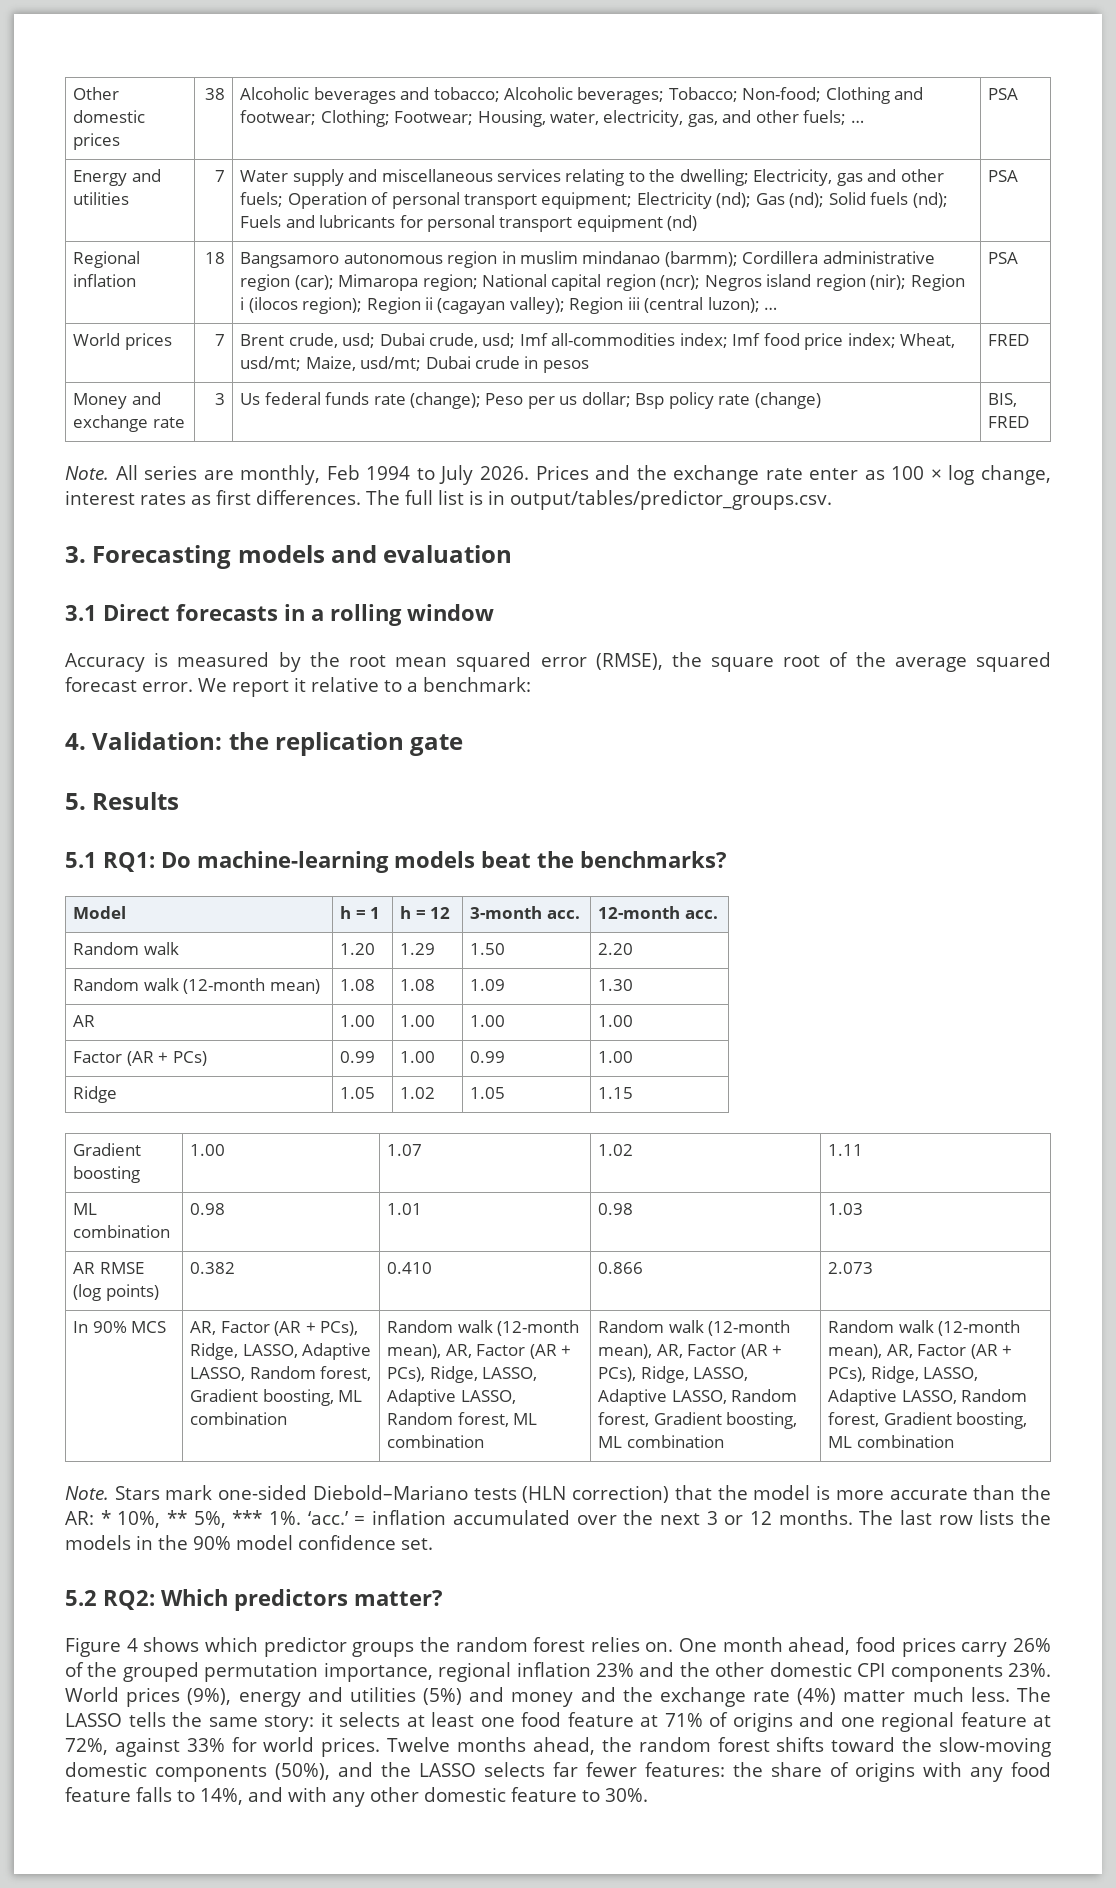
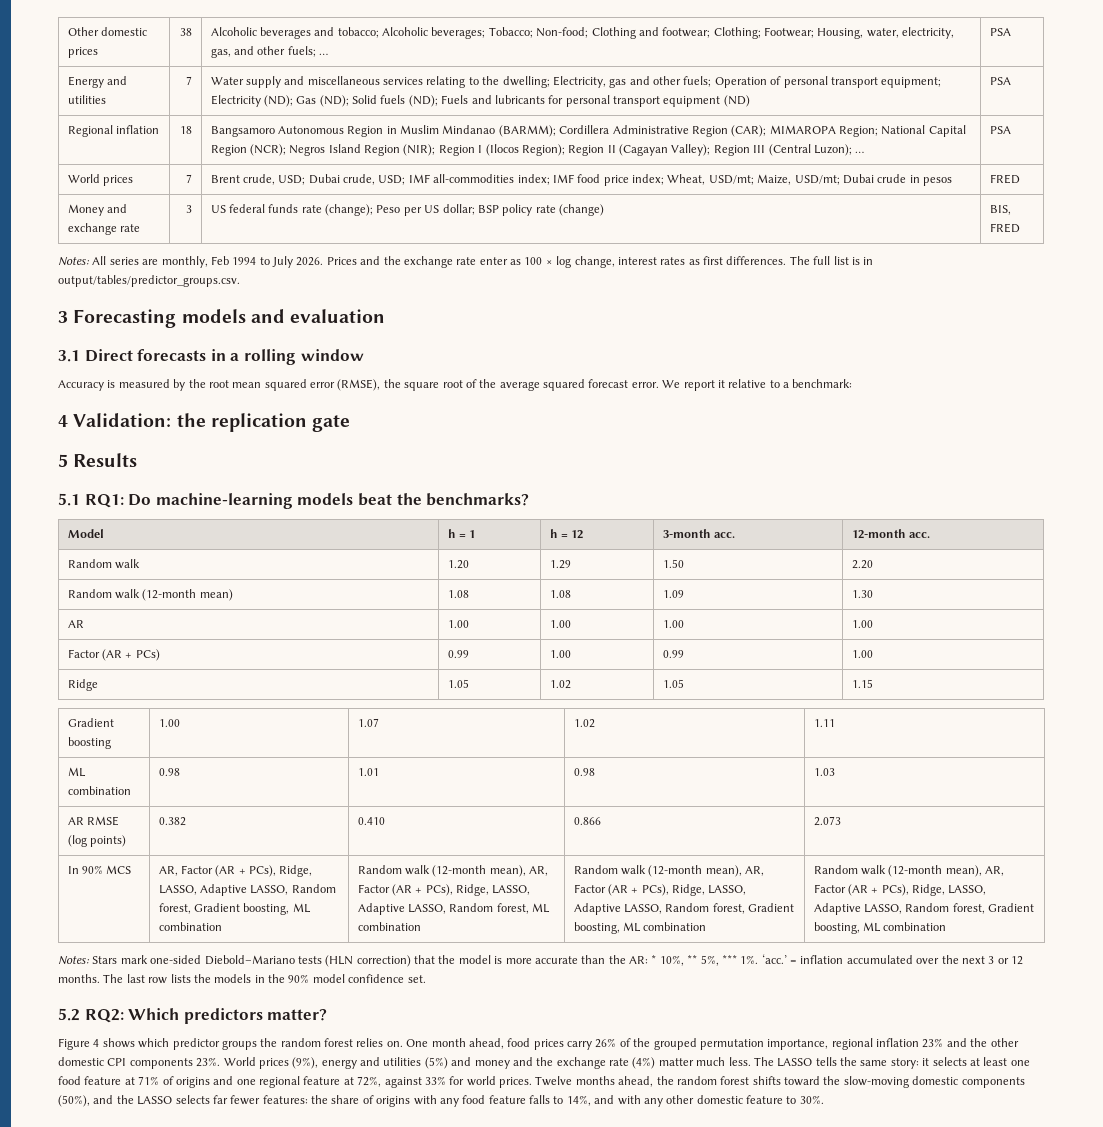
- Energy and utilities | 7 | Water supply and miscellaneous services relating to the dwelling; Electricity, gas and other fuels; Operation of personal transport equipment; Electricity (nd); Gas (nd); Solid fuels (nd); Fuels and lubricants for personal transport equipment (nd) | PSA
+ Energy and utilities | 7 | Water supply and miscellaneous services relating to the dwelling; Electricity, gas and other fuels; Operation of personal transport equipment; Electricity (ND); Gas (ND); Solid fuels (ND); Fuels and lubricants for personal transport equipment (ND) | PSA
- Regional inflation | 18 | Bangsamoro autonomous region in muslim mindanao (barmm); Cordillera administrative region (car); Mimaropa region; National capital region (ncr); Negros island region (nir); Region i (ilocos region); Region ii (cagayan valley); Region iii (central luzon); … | PSA
+ Regional inflation | 18 | Bangsamoro Autonomous Region in Muslim Mindanao (BARMM); Cordillera Administrative Region (CAR); MIMAROPA Region; National Capital Region (NCR); Negros Island Region (NIR); Region I (Ilocos Region); Region II (Cagayan Valley); Region III (Central Luzon); … | PSA
- World prices | 7 | Brent crude, usd; Dubai crude, usd; Imf all-commodities index; Imf food price index; Wheat, usd/mt; Maize, usd/mt; Dubai crude in pesos | FRED
+ World prices | 7 | Brent crude, USD; Dubai crude, USD; IMF all-commodities index; IMF food price index; Wheat, USD/mt; Maize, USD/mt; Dubai crude in pesos | FRED
- Money and exchange rate | 3 | Us federal funds rate (change); Peso per us dollar; Bsp policy rate (change) | BIS, FRED
+ Money and exchange rate | 3 | US federal funds rate (change); Peso per US dollar; BSP policy rate (change) | BIS, FRED
- Note. All series are monthly, Feb 1994 to July 2026.
+ Notes: All series are monthly, Feb 1994 to July 2026.
- 3. Forecasting models and evaluation
+ 3 Forecasting models and evaluation
- 4. Validation: the replication gate
+ 4 Validation: the replication gate
- 5. Results
+ 5 Results
- Note. Stars mark one-sided Diebold–Mariano tests (HLN correction) that the model is more accurate than the AR: * 10%, ** 5%, *** 1%.
+ Notes: Stars mark one-sided Diebold–Mariano tests (HLN correction) that the model is more accurate than the AR: * 10%, ** 5%, *** 1%.

